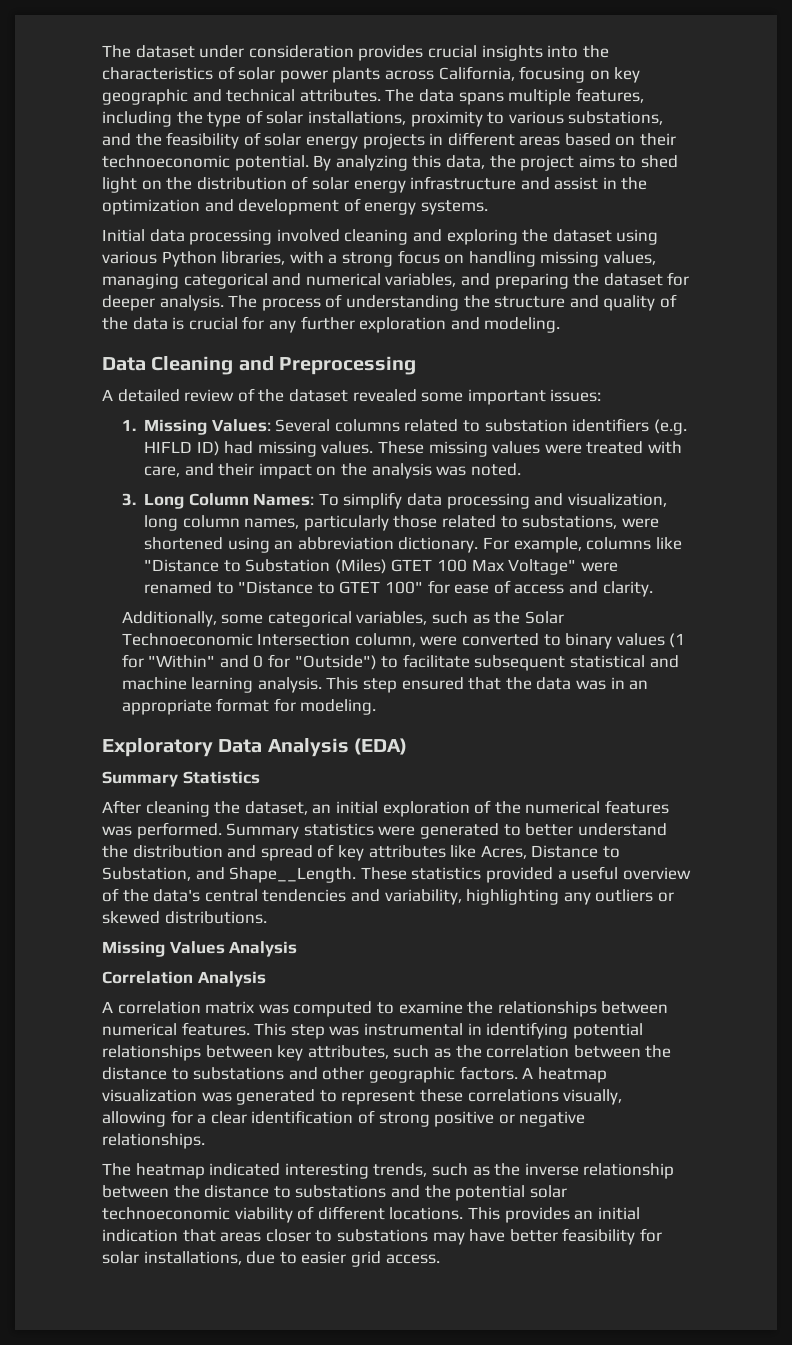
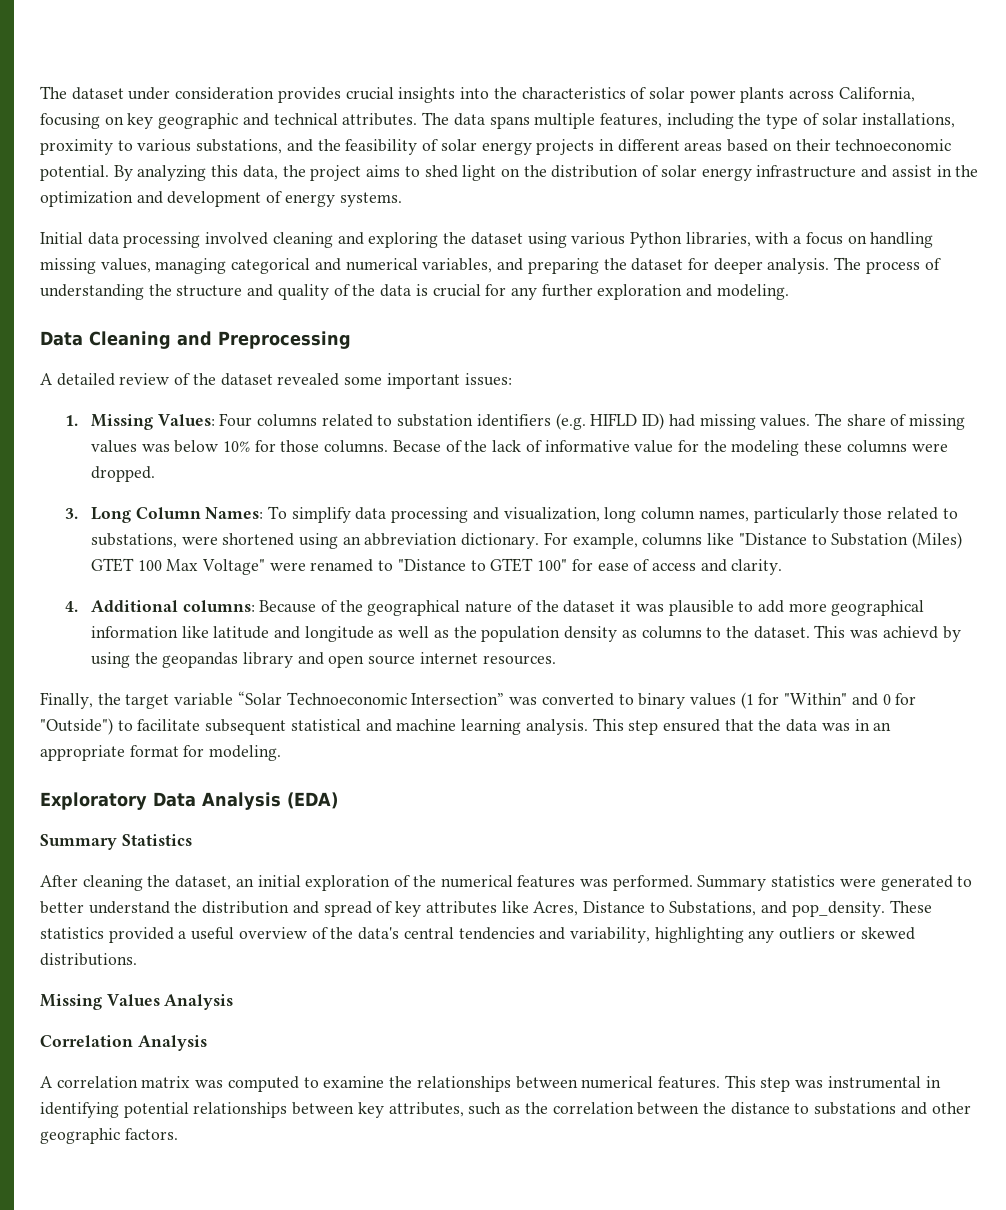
- Initial data processing involved cleaning and exploring the dataset using various Python libraries, with a strong focus on handling missing values, managing categorical and numerical variables, and preparing the dataset for deeper analysis.
+ Initial data processing involved cleaning and exploring the dataset using various Python libraries, with a focus on handling missing values, managing categorical and numerical variables, and preparing the dataset for deeper analysis.
- 1. Missing Values: Several columns related to substation identifiers (e.g. HIFLD ID) had missing values.
+ 1. Missing Values: Four columns related to substation identifiers (e.g. HIFLD ID) had missing values.
- These missing values were treated with care, and their impact on the analysis was noted.
+ The share of missing values was below 10% for those columns. Becase of the lack of informative value for the modeling these columns were dropped.
- Additionally, some categorical variables, such as the Solar Technoeconomic Intersection column, were converted to binary values (1 for "Within" and 0 for "Outside") to facilitate subsequent statistical and machine learning analysis.
+ 4. Additional columns: Because of the geographical nature of the dataset it was plausible to add more geographical information like latitude and longitude as well as the population density as columns to the dataset. This was achievd by using the geopandas library and open source internet resources.
+ Finally, the target variable “Solar Technoeconomic Intersection” was converted to binary values (1 for "Within" and 0 for "Outside") to facilitate subsequent statistical and machine learning analysis.
- Summary statistics were generated to better understand the distribution and spread of key attributes like Acres, Distance to Substation, and Shape__Length.
+ Summary statistics were generated to better understand the distribution and spread of key attributes like Acres, Distance to Substations, and pop_density.
- A heatmap visualization was generated to represent these correlations visually, allowing for a clear identification of strong positive or negative relationships.
- The heatmap indicated interesting trends, such as the inverse relationship between the distance to substations and the potential solar technoeconomic viability of different locations. This provides an initial indication that areas closer to substations may have better feasibility for solar installations, due to easier grid access.

